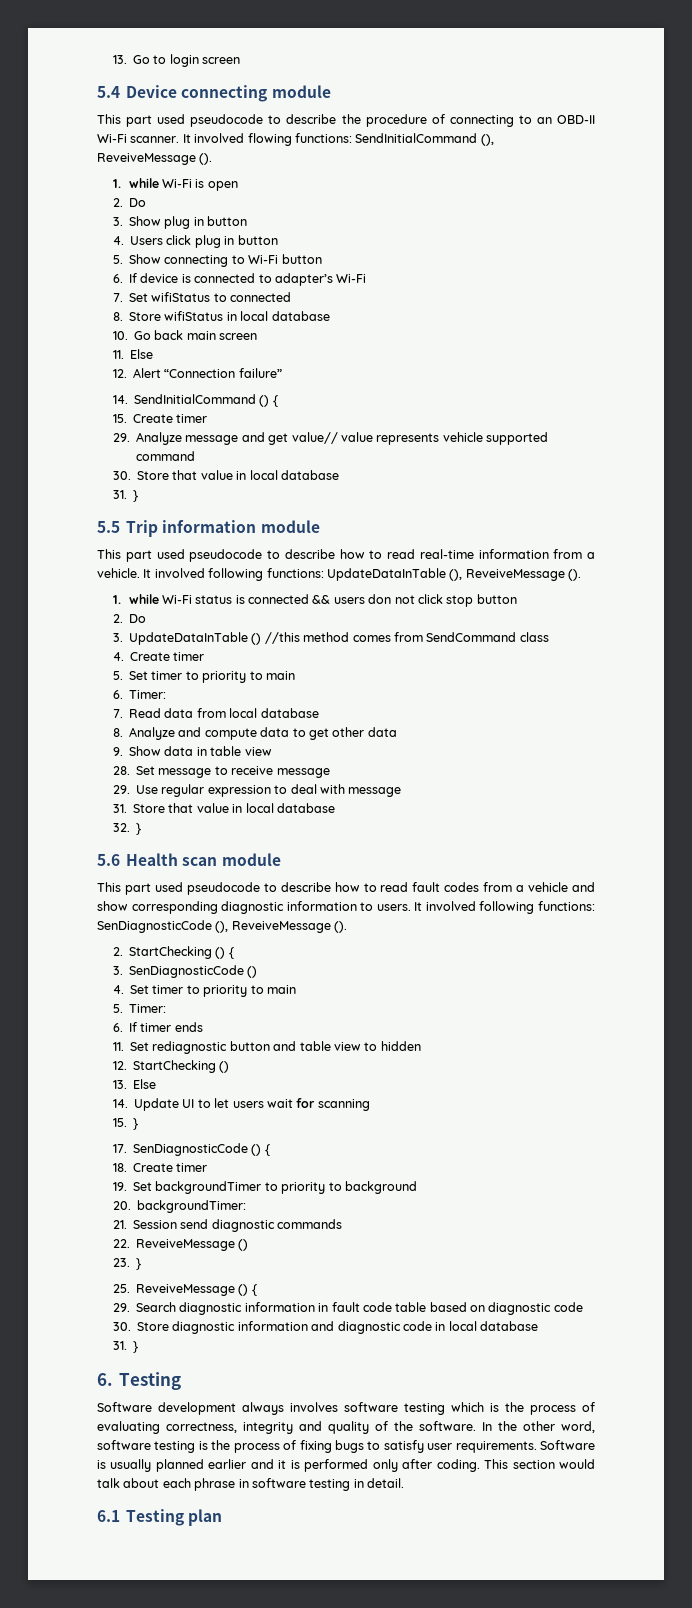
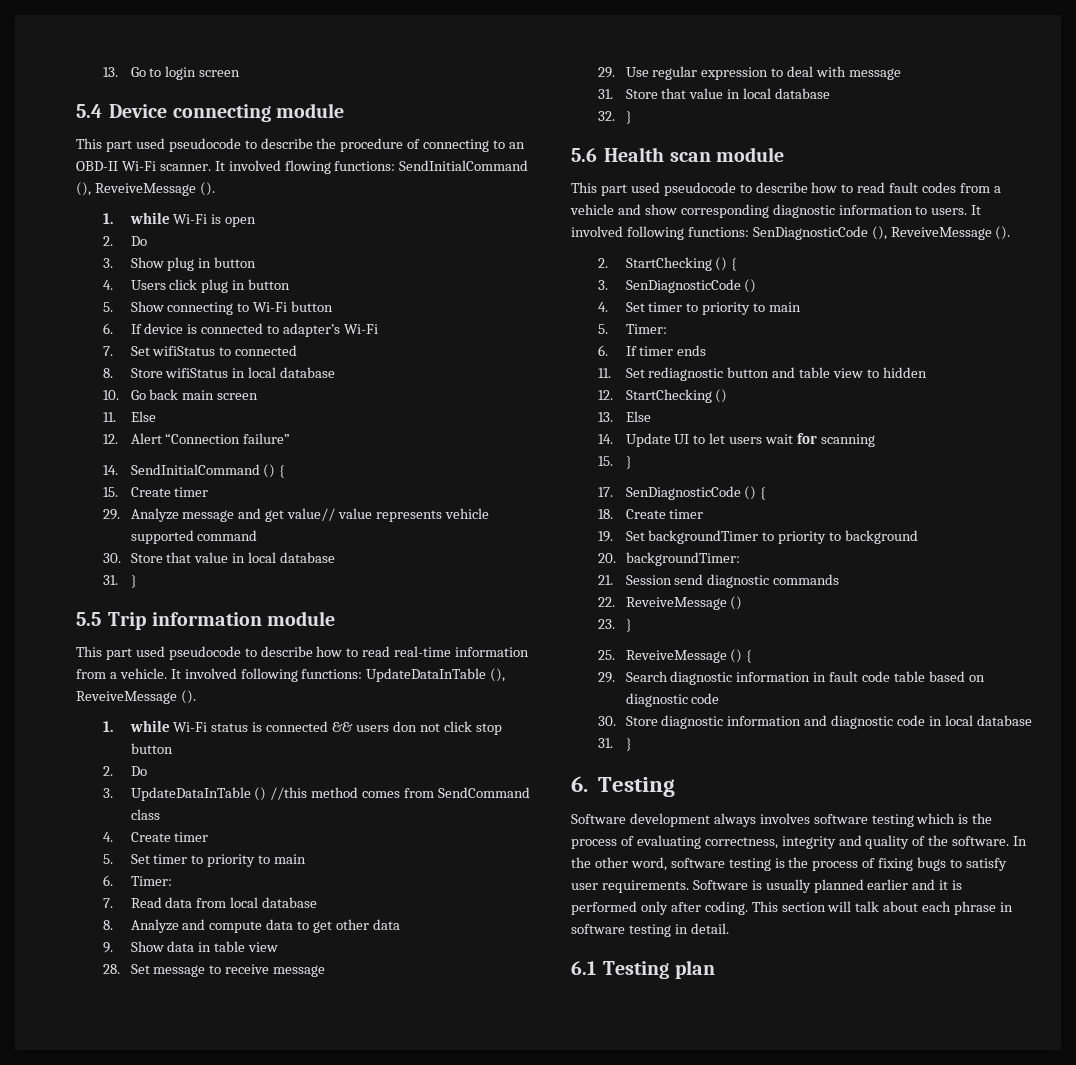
- This section would talk about each phrase in software testing in detail.
+ This section will talk about each phrase in software testing in detail.

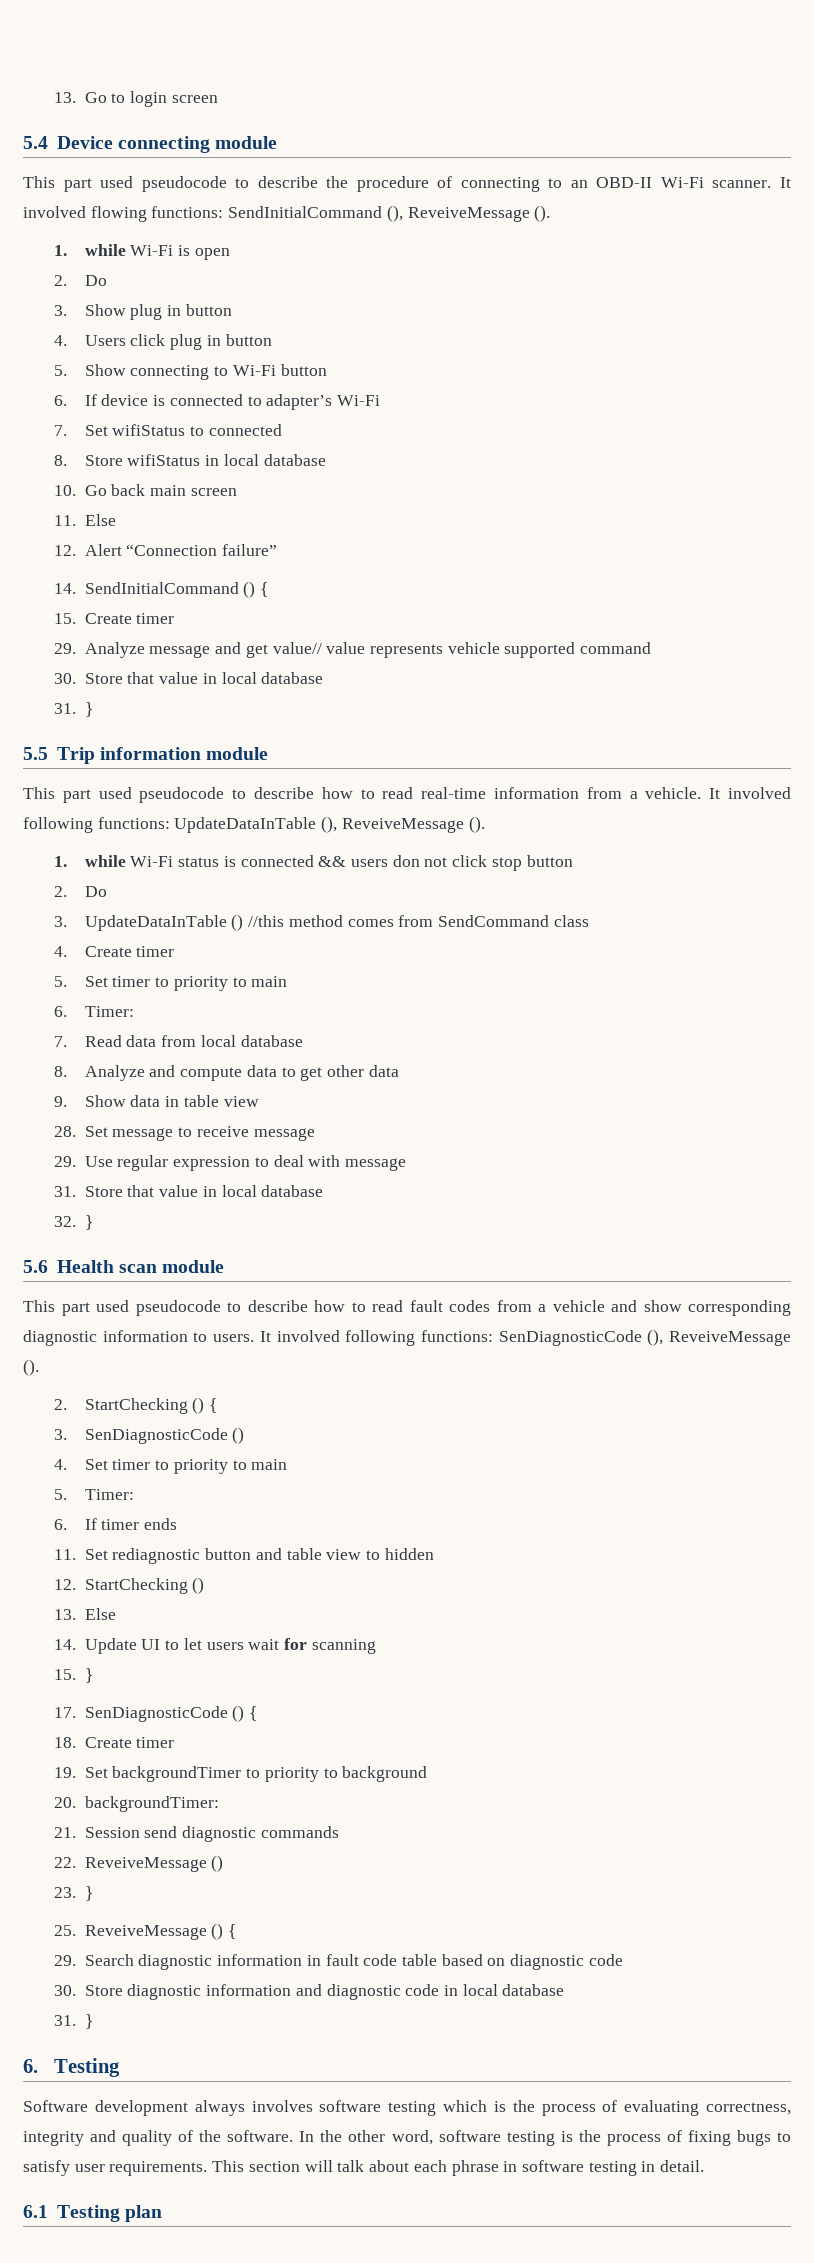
- Software is usually planned earlier and it is performed only after coding.

